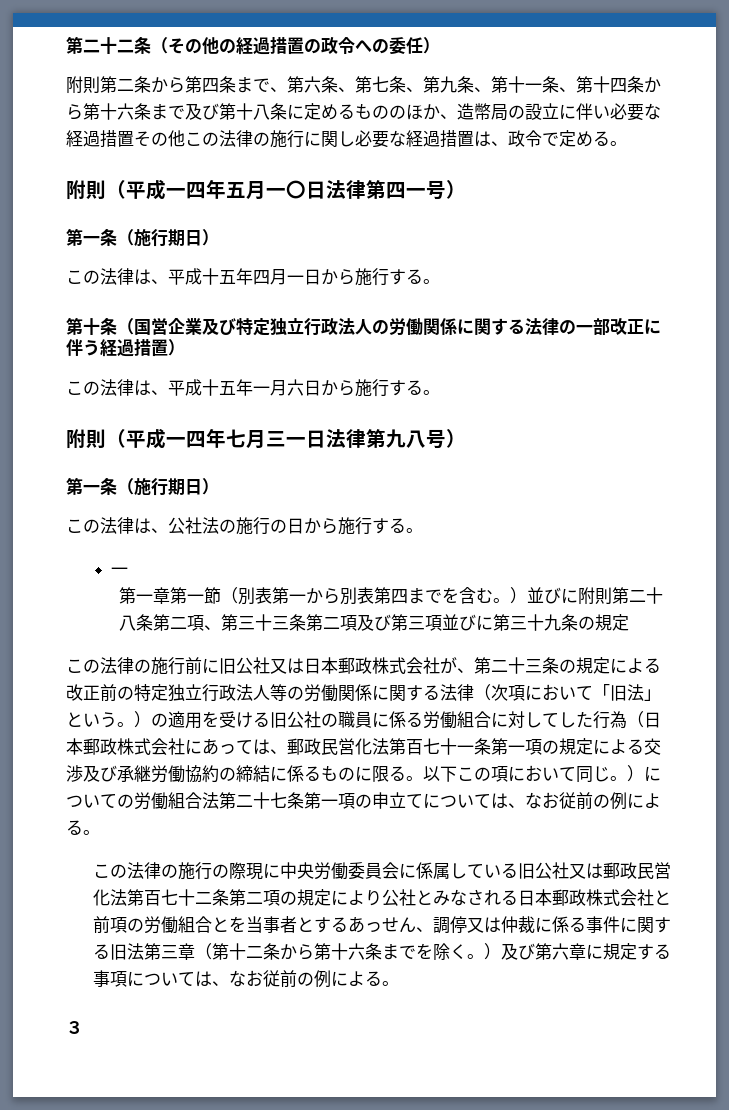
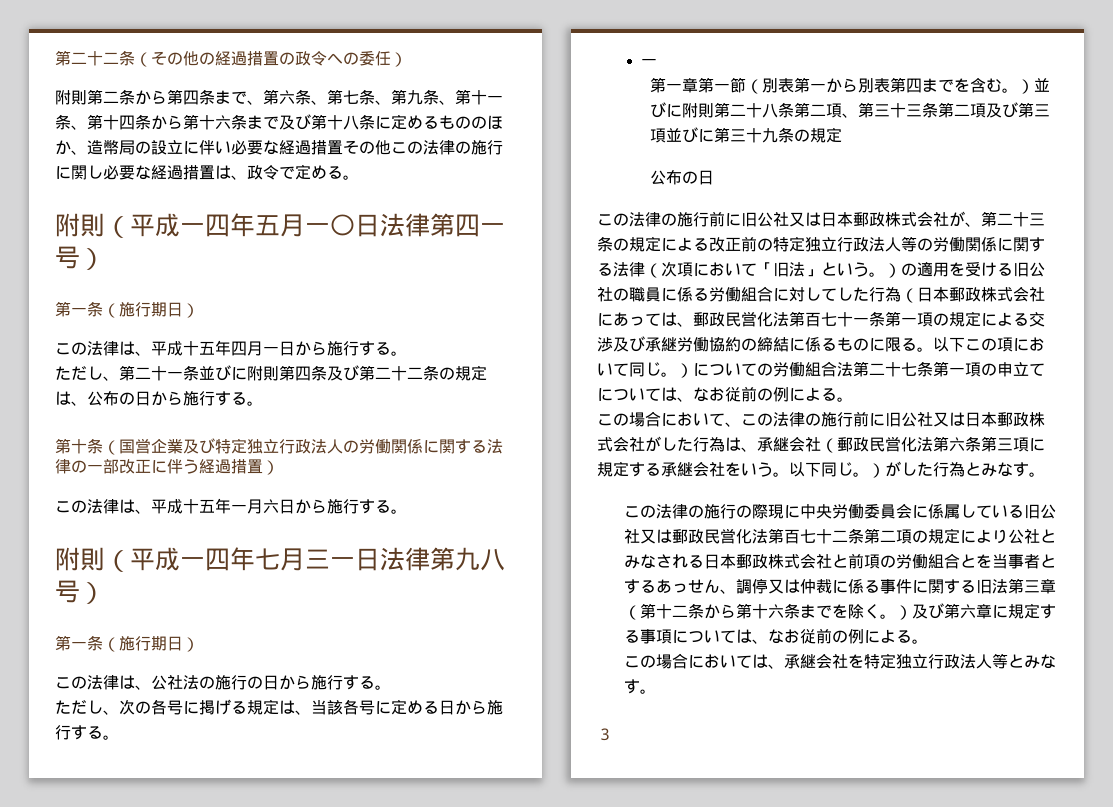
+ ただし、第二十一条並びに附則第四条及び第二十二条の規定は、公布の日から施行する。
+ ただし、次の各号に掲げる規定は、当該各号に定める日から施行する。
  第一章第一節（別表第一から別表第四までを含む。）並びに附則第二十八条第二項、第三十三条第二項及び第三項並びに第三十九条の規定
+ 公布の日
+ この場合において、この法律の施行前に旧公社又は日本郵政株式会社がした行為は、承継会社（郵政民営化法第六条第三項に規定する承継会社をいう。以下同じ。）がした行為とみなす。
+ この場合においては、承継会社を特定独立行政法人等とみなす。

